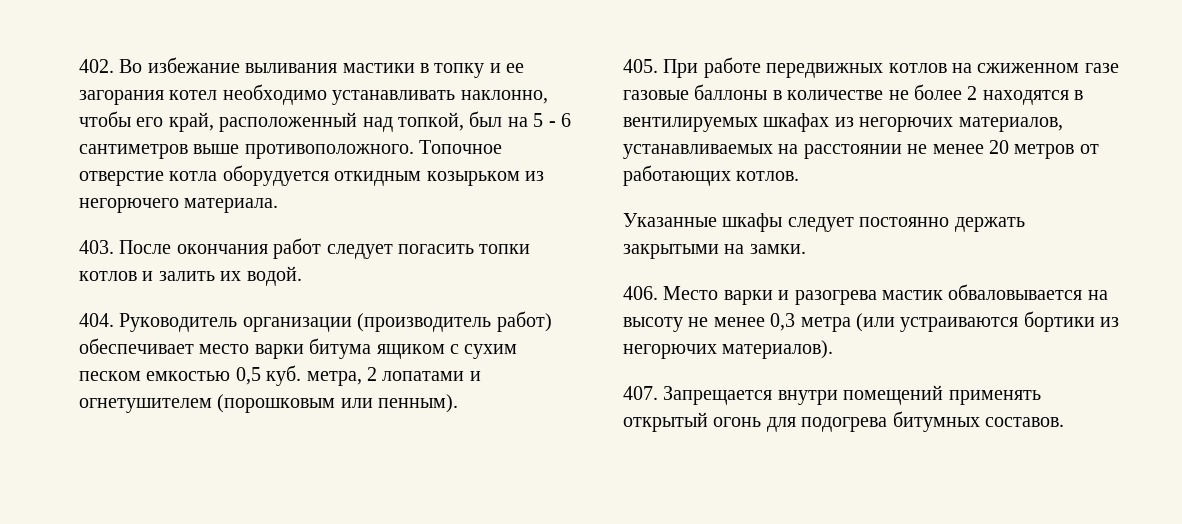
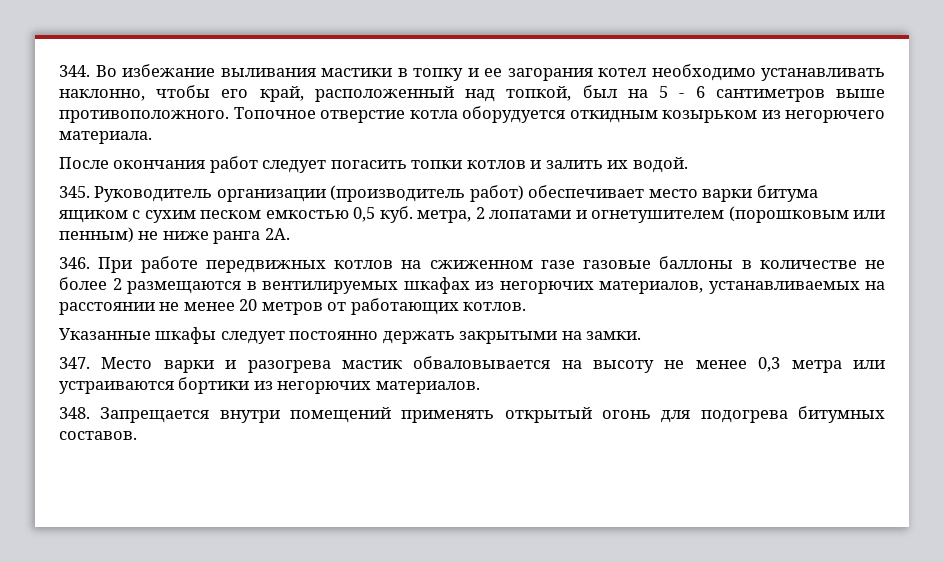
- 402. Во избежание выливания мастики в топку и ее загорания котел необходимо устанавливать наклонно, чтобы его край, расположенный над топкой, был на 5 - 6 сантиметров выше противоположного.
+ 344. Во избежание выливания мастики в топку и ее загорания котел необходимо устанавливать наклонно, чтобы его край, расположенный над топкой, был на 5 - 6 сантиметров выше противоположного.
- 403. После окончания работ следует погасить топки котлов и залить их водой.
+ После окончания работ следует погасить топки котлов и залить их водой.
- 404. Руководитель организации (производитель работ) обеспечивает место варки битума ящиком с сухим песком емкостью 0,5 куб. метра, 2 лопатами и огнетушителем (порошковым или пенным).
- 405. При работе передвижных котлов на сжиженном газе газовые баллоны в количестве не более 2 находятся в вентилируемых шкафах из негорючих материалов, устанавливаемых на расстоянии не менее 20 метров от работающих котлов.
+ 345. Руководитель организации (производитель работ) обеспечивает место варки битума ящиком с сухим песком емкостью 0,5 куб. метра, 2 лопатами и огнетушителем (порошковым или пенным) не ниже ранга 2A.
+ 346. При работе передвижных котлов на сжиженном газе газовые баллоны в количестве не более 2 размещаются в вентилируемых шкафах из негорючих материалов, устанавливаемых на расстоянии не менее 20 метров от работающих котлов.
- 406. Место варки и разогрева мастик обваловывается на высоту не менее 0,3 метра (или устраиваются бортики из негорючих материалов).
- 407. Запрещается внутри помещений применять открытый огонь для подогрева битумных составов.
+ 347. Место варки и разогрева мастик обваловывается на высоту не менее 0,3 метра или устраиваются бортики из негорючих материалов.
+ 348. Запрещается внутри помещений применять открытый огонь для подогрева битумных составов.

